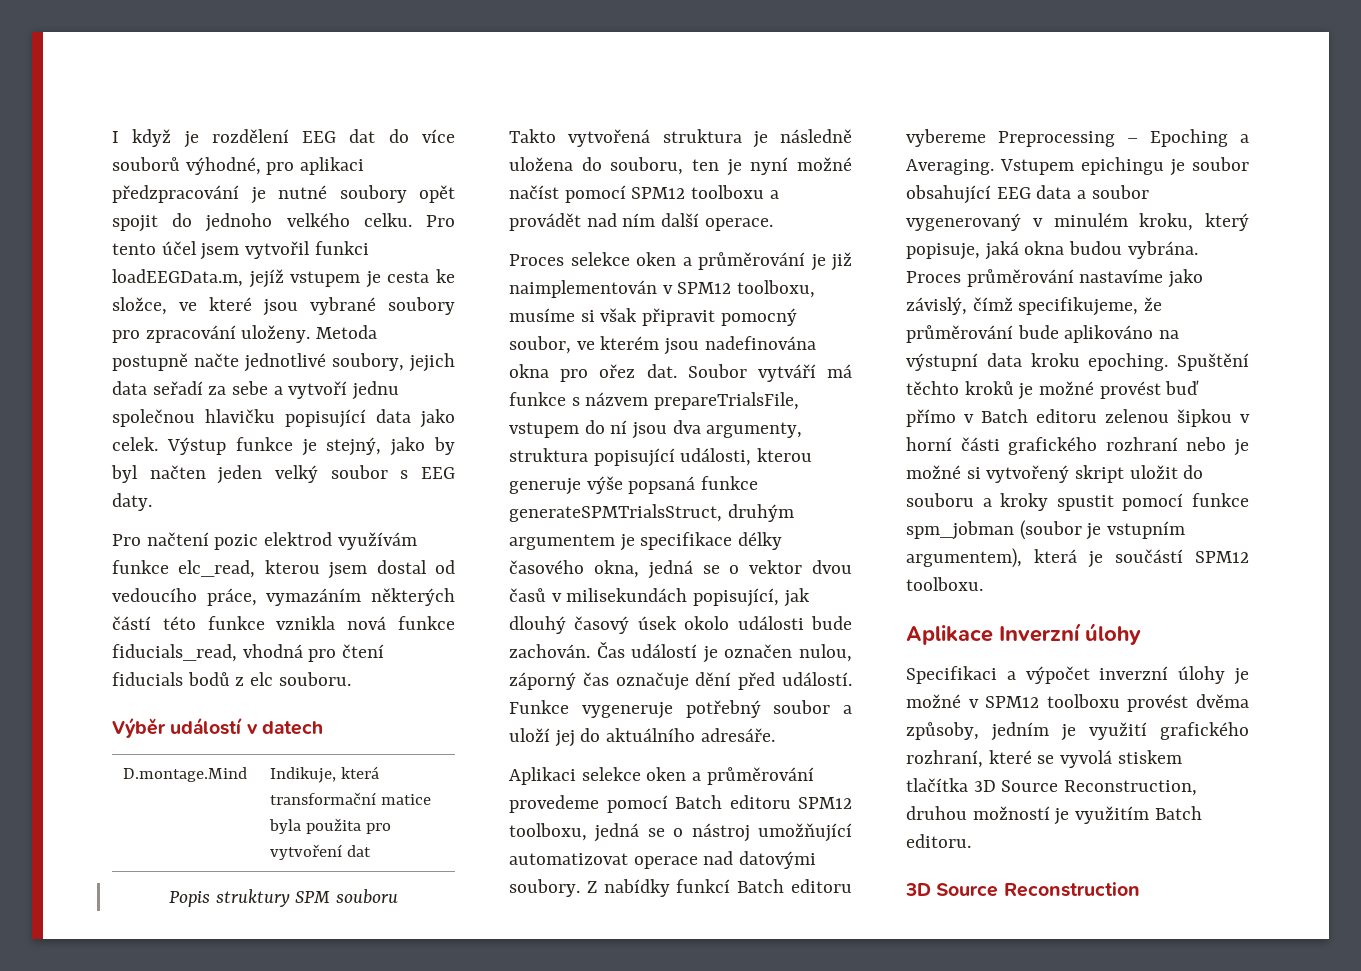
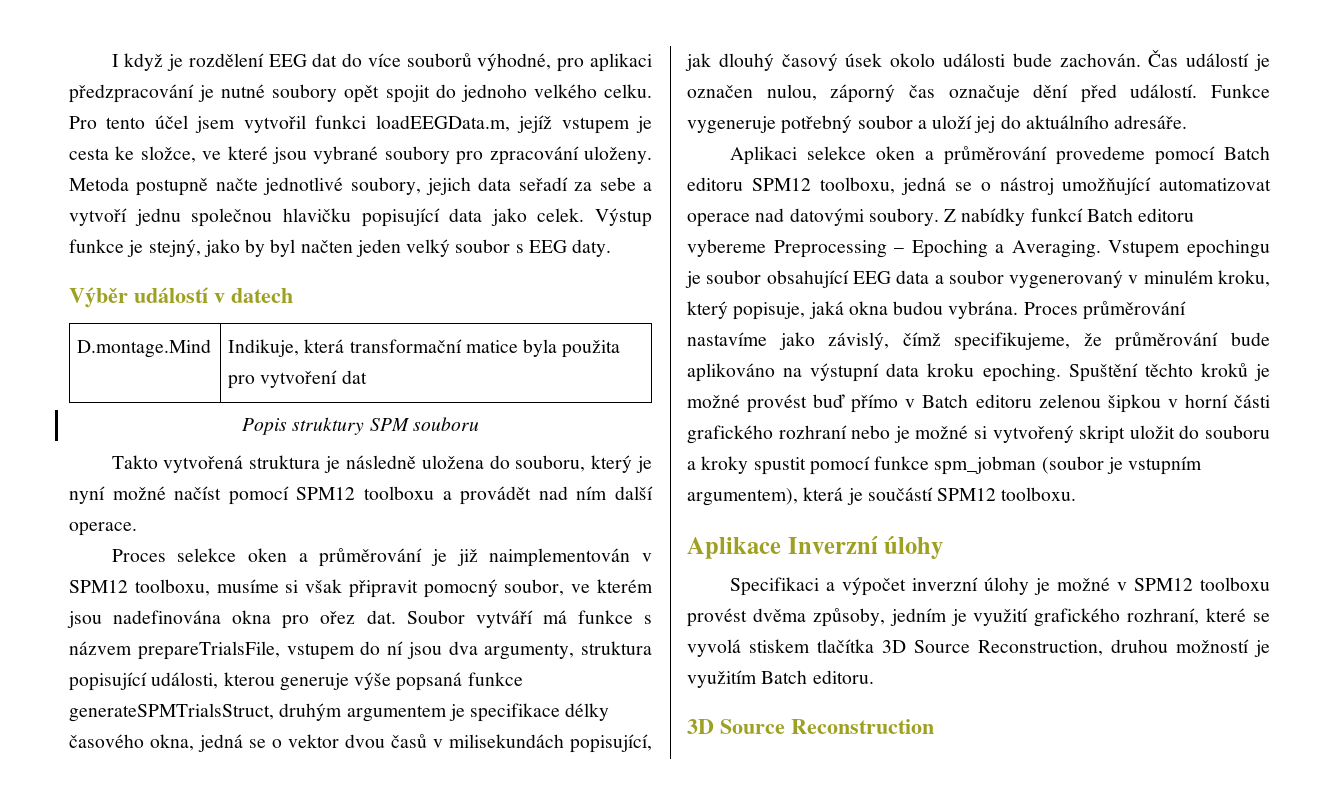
- Pro načtení pozic elektrod využívám funkce elc_read, kterou jsem dostal od vedoucího práce, vymazáním některých částí této funkce vznikla nová funkce fiducials_read, vhodná pro čtení fiducials bodů z elc souboru.
- Takto vytvořená struktura je následně uložena do souboru, ten je nyní možné načíst pomocí SPM12 toolboxu a provádět nad ním další operace.
+ Takto vytvořená struktura je následně uložena do souboru, který je nyní možné načíst pomocí SPM12 toolboxu a provádět nad ním další operace.
- Vstupem epichingu je soubor obsahující EEG data a soubor vygenerovaný v minulém kroku, který popisuje, jaká okna budou vybrána.
+ Vstupem epochingu je soubor obsahující EEG data a soubor vygenerovaný v minulém kroku, který popisuje, jaká okna budou vybrána.

